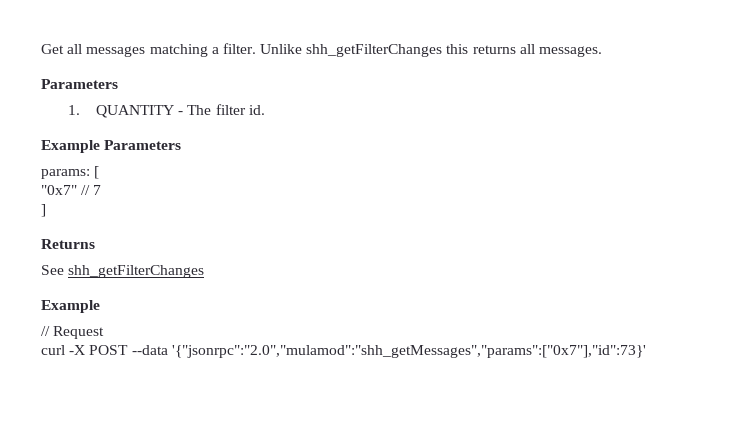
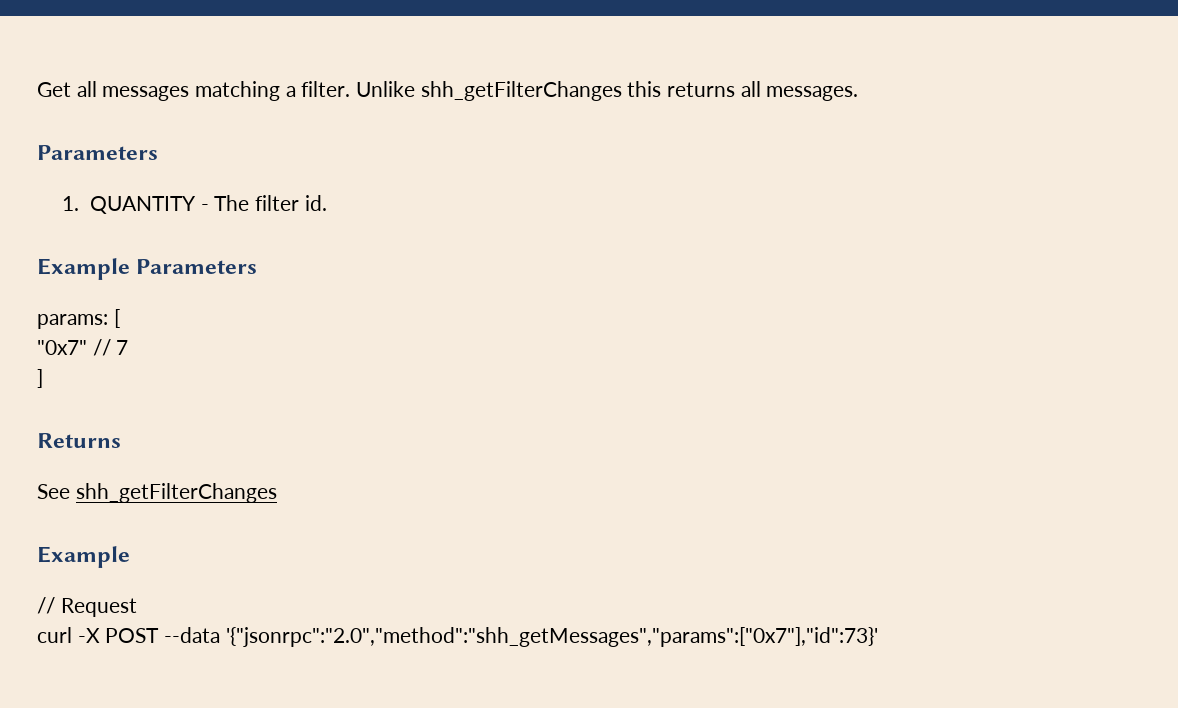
- curl -X POST --data '{"jsonrpc":"2.0","mulamod":"shh_getMessages","params":["0x7"],"id":73}'
+ curl -X POST --data '{"jsonrpc":"2.0","method":"shh_getMessages","params":["0x7"],"id":73}'

